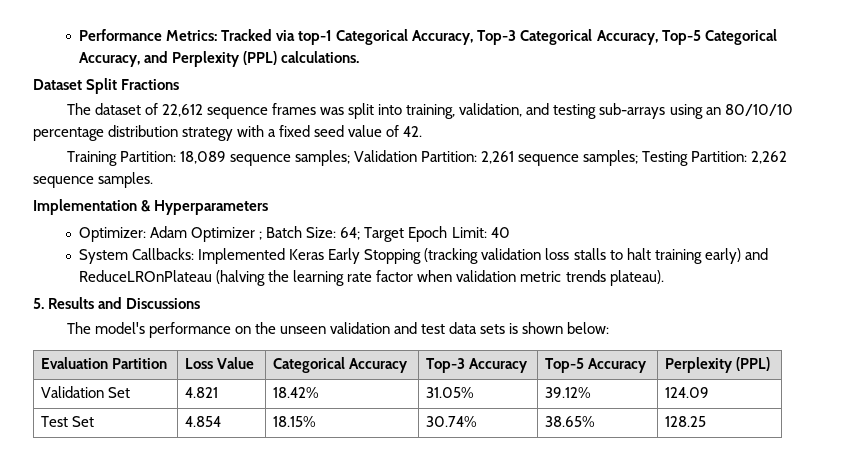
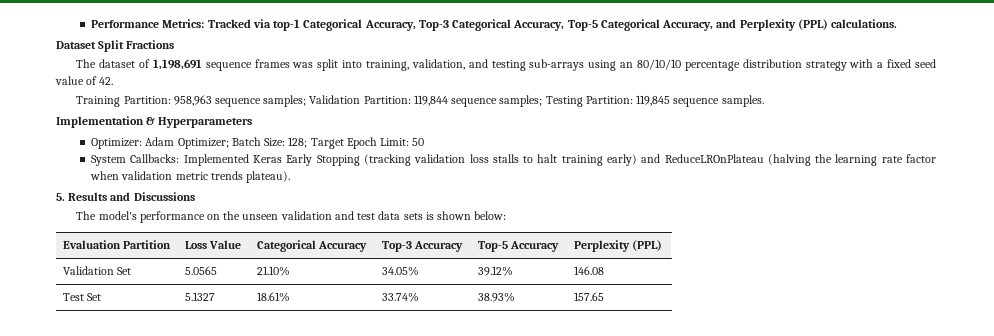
- The dataset of 22,612 sequence frames was split into training, validation, and testing sub-arrays using an 80/10/10 percentage distribution strategy with a fixed seed value of 42.
+ The dataset of 1,198,691 sequence frames was split into training, validation, and testing sub-arrays using an 80/10/10 percentage distribution strategy with a fixed seed value of 42.
- Training Partition: 18,089 sequence samples; Validation Partition: 2,261 sequence samples; Testing Partition: 2,262 sequence samples.
+ Training Partition: 958,963 sequence samples; Validation Partition: 119,844 sequence samples; Testing Partition: 119,845 sequence samples.
- Optimizer: Adam Optimizer ; Batch Size: 64; Target Epoch Limit: 40
+ Optimizer: Adam Optimizer; Batch Size: 128; Target Epoch Limit: 50
- Validation Set | 4.821 | 18.42% | 31.05% | 39.12% | 124.09
+ Validation Set | 5.0565 | 21.10% | 34.05% | 39.12% | 146.08
- Test Set | 4.854 | 18.15% | 30.74% | 38.65% | 128.25
+ Test Set | 5.1327 | 18.61% | 33.74% | 38.93% | 157.65

